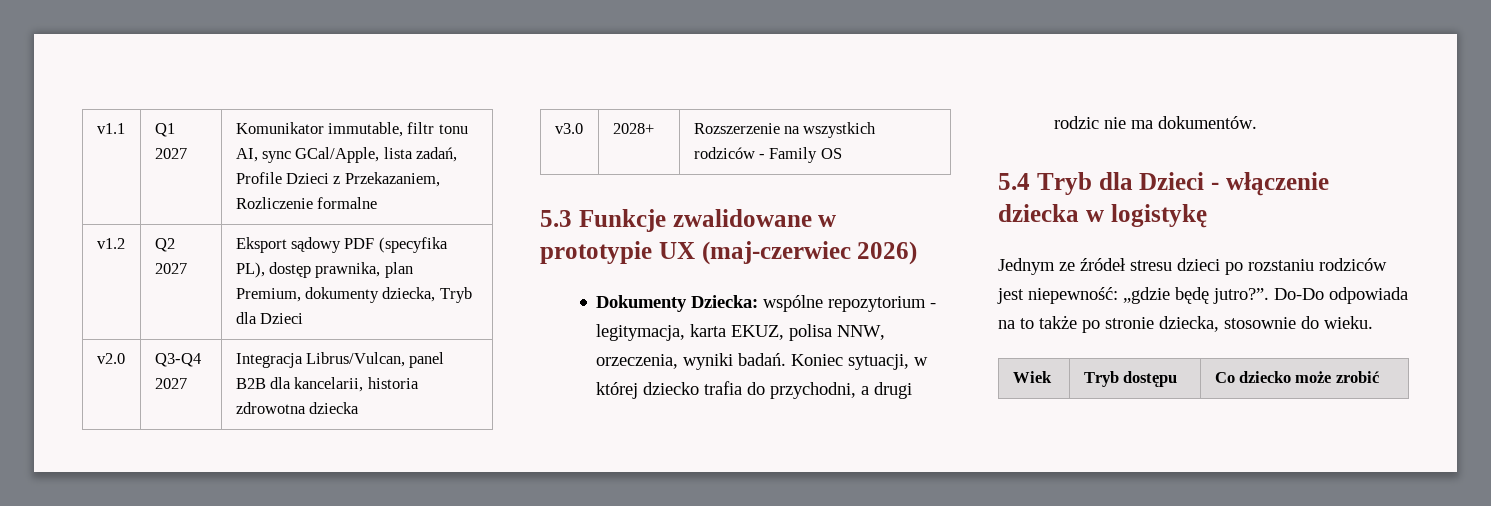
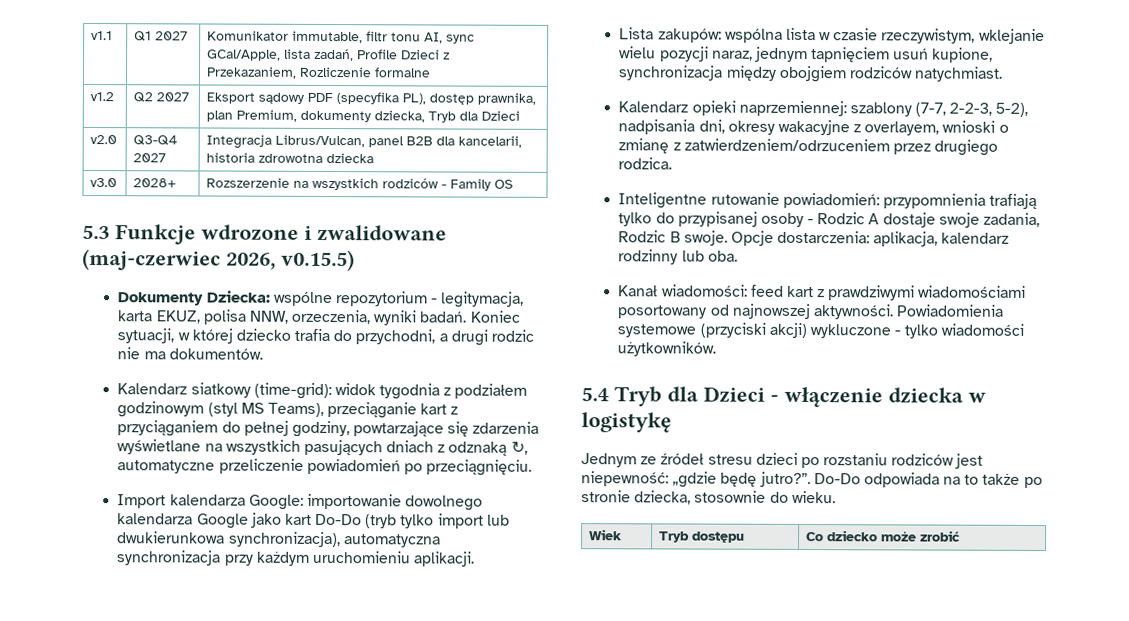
- 5.3 Funkcje zwalidowane w prototypie UX (maj-czerwiec 2026)
+ 5.3 Funkcje wdrozone i zwalidowane (maj-czerwiec 2026, v0.15.5)
+ Kalendarz siatkowy (time-grid): widok tygodnia z podziałem godzinowym (styl MS Teams), przeciąganie kart z przyciąganiem do pełnej godziny, powtarzające się zdarzenia wyświetlane na wszystkich pasujących dniach z odznaką ↻, automatyczne przeliczenie powiadomień po przeciągnięciu.
+ Import kalendarza Google: importowanie dowolnego kalendarza Google jako kart Do-Do (tryb tylko import lub dwukierunkowa synchronizacja), automatyczna synchronizacja przy każdym uruchomieniu aplikacji.
+ Lista zakupów: wspólna lista w czasie rzeczywistym, wklejanie wielu pozycji naraz, jednym tapnięciem usuń kupione, synchronizacja między obojgiem rodziców natychmiast.
+ Kalendarz opieki naprzemiennej: szablony (7-7, 2-2-3, 5-2), nadpisania dni, okresy wakacyjne z overlayem, wnioski o zmianę z zatwierdzeniem/odrzuceniem przez drugiego rodzica.
+ Inteligentne rutowanie powiadomień: przypomnienia trafiają tylko do przypisanej osoby - Rodzic A dostaje swoje zadania, Rodzic B swoje. Opcje dostarczenia: aplikacja, kalendarz rodzinny lub oba.
+ Kanał wiadomości: feed kart z prawdziwymi wiadomościami posortowany od najnowszej aktywności. Powiadomienia systemowe (przyciski akcji) wykluczone - tylko wiadomości użytkowników.

